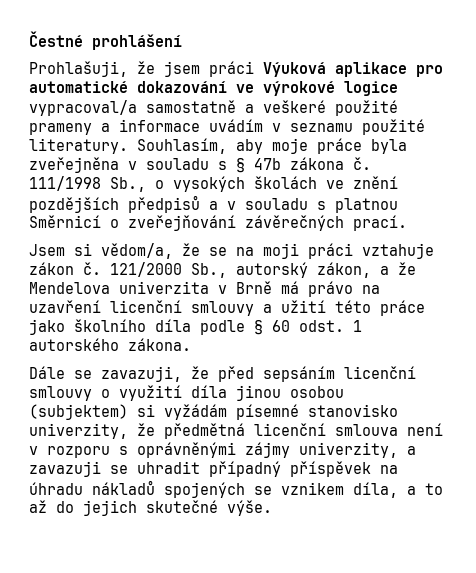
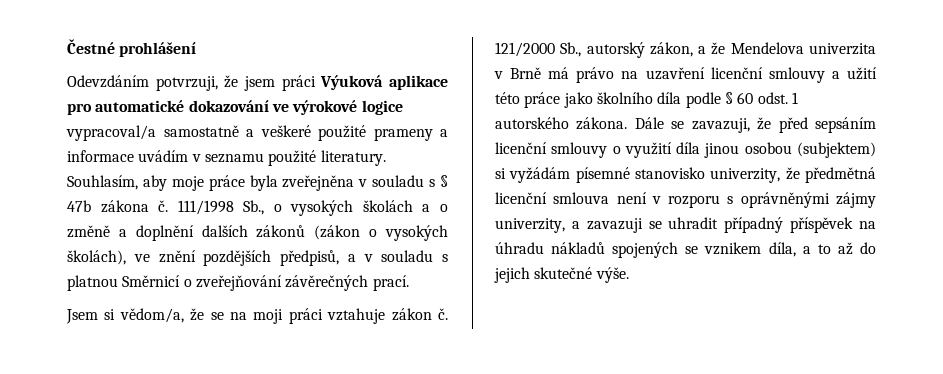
- Prohlašuji, že jsem práci Výuková aplikace pro automatické dokazování ve výrokové logice vypracoval/a samostatně a veškeré použité prameny a informace uvádím v seznamu použité literatury.
+ Odevzdáním potvrzuji, že jsem práci Výuková aplikace pro automatické dokazování ve výrokové logice vypracoval/a samostatně a veškeré použité prameny a informace uvádím v seznamu použité literatury.
- 111/1998 Sb., o vysokých školách ve znění pozdějších předpisů a v souladu s platnou Směrnicí o zveřejňování závěrečných prací.
+ 111/1998 Sb., o vysokých školách a o změně a doplnění dalších zákonů (zákon o vysokých školách), ve znění pozdějších předpisů, a v souladu s platnou Směrnicí o zveřejňování závěrečných prací.
- 121/2000 Sb., autorský zákon, a že Mendelova univerzita v Brně má právo na uzavření licenční smlouvy a užití této práce jako školního díla podle § 60 odst. 1 autorského zákona.
- Dále se zavazuji, že před sepsáním licenční smlouvy o využití díla jinou osobou (subjektem) si vyžádám písemné stanovisko univerzity, že předmětná licenční smlouva není v rozporu s oprávněnými zájmy univerzity, a zavazuji se uhradit případný příspěvek na úhradu nákladů spojených se vznikem díla, a to až do jejich skutečné výše.
+ 121/2000 Sb., autorský zákon, a že Mendelova univerzita v Brně má právo na uzavření licenční smlouvy a užití této práce jako školního díla podle § 60 odst. 1 autorského zákona. Dále se zavazuji, že před sepsáním licenční smlouvy o využití díla jinou osobou (subjektem) si vyžádám písemné stanovisko univerzity, že předmětná licenční smlouva není v rozporu s oprávněnými zájmy univerzity, a zavazuji se uhradit případný příspěvek na úhradu nákladů spojených se vznikem díla, a to až do jejich skutečné výše.

